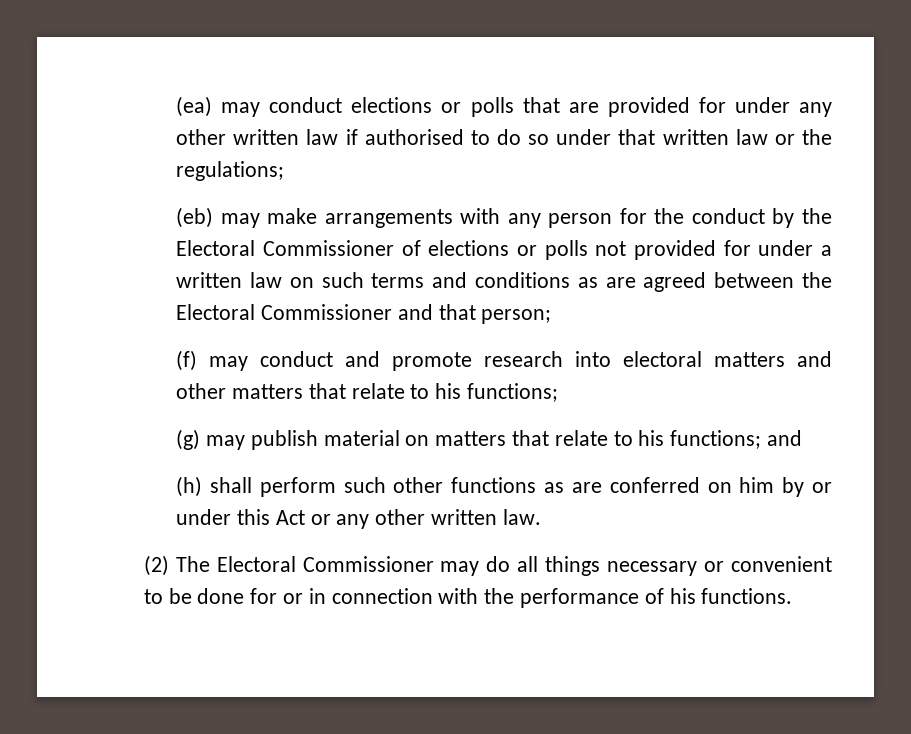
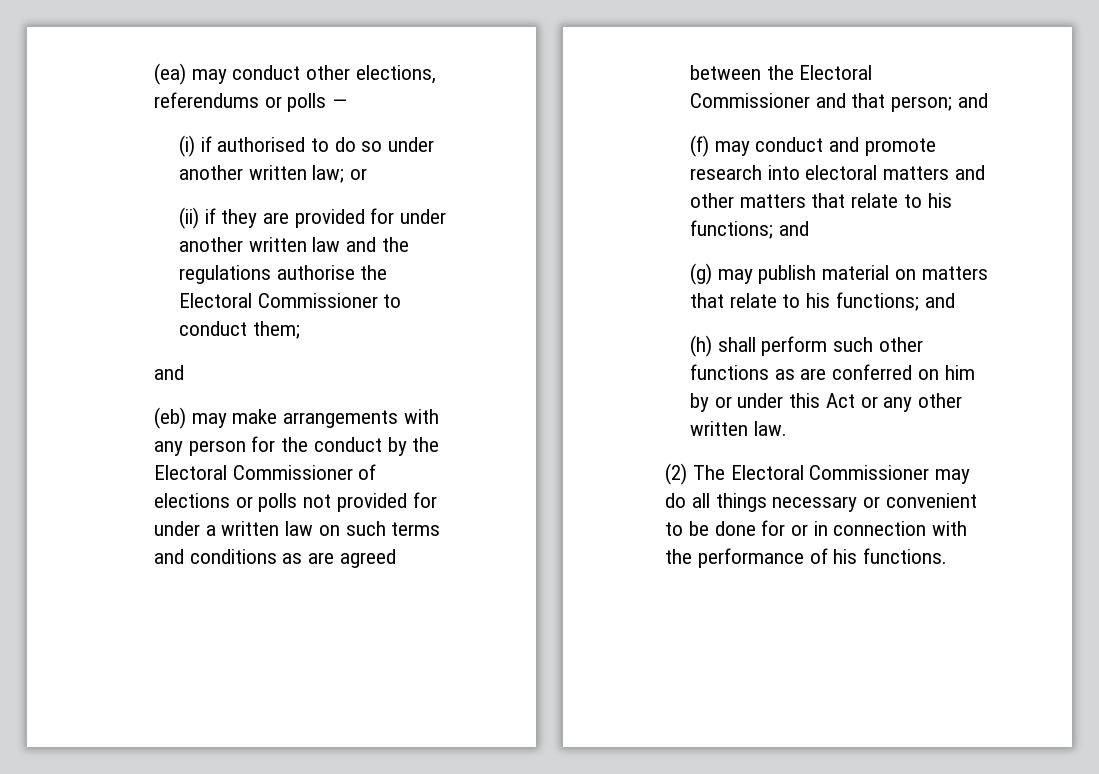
- (ea) may conduct elections or polls that are provided for under any other written law if authorised to do so under that written law or the regulations;
+ (ea) may conduct other elections, referendums or polls —
+ (i) if authorised to do so under another written law; or
+ (ii) if they are provided for under another written law and the regulations authorise the Electoral Commissioner to conduct them;
+ and
- (eb) may make arrangements with any person for the conduct by the Electoral Commissioner of elections or polls not provided for under a written law on such terms and conditions as are agreed between the Electoral Commissioner and that person;
+ (eb) may make arrangements with any person for the conduct by the Electoral Commissioner of elections or polls not provided for under a written law on such terms and conditions as are agreed between the Electoral Commissioner and that person; and
- (f) may conduct and promote research into electoral matters and other matters that relate to his functions;
+ (f) may conduct and promote research into electoral matters and other matters that relate to his functions; and

